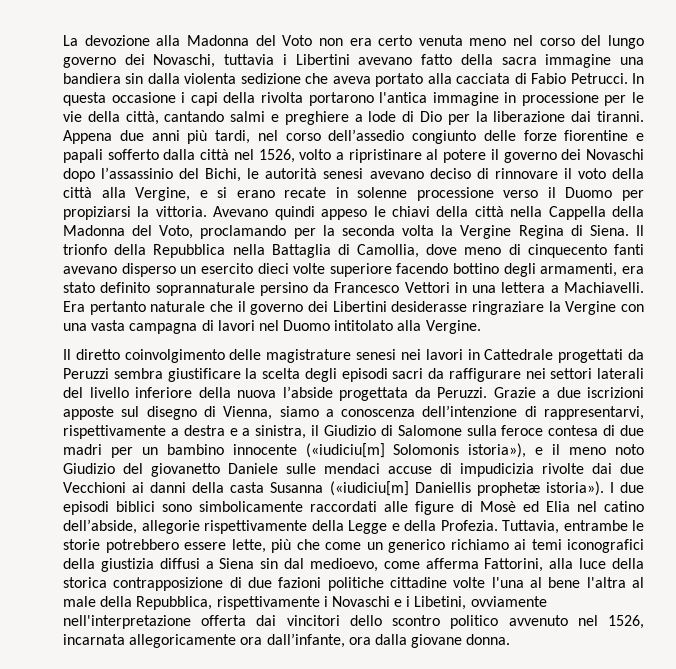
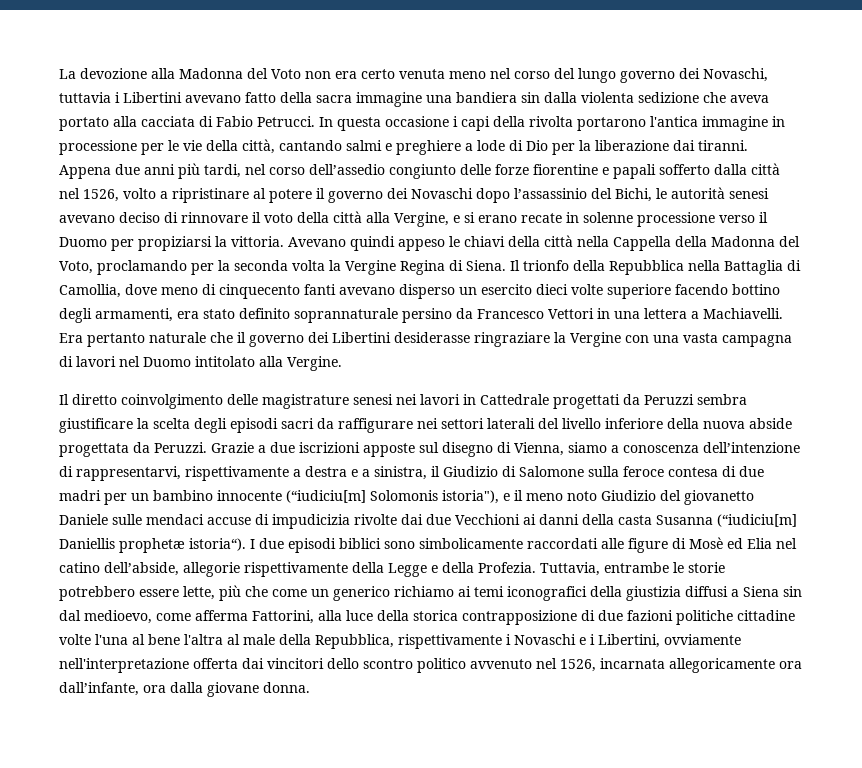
- Il diretto coinvolgimento delle magistrature senesi nei lavori in Cattedrale progettati da Peruzzi sembra giustificare la scelta degli episodi sacri da raffigurare nei settori laterali del livello inferiore della nuova l’abside progettata da Peruzzi.
+ Il diretto coinvolgimento delle magistrature senesi nei lavori in Cattedrale progettati da Peruzzi sembra giustificare la scelta degli episodi sacri da raffigurare nei settori laterali del livello inferiore della nuova abside progettata da Peruzzi.
- Grazie a due iscrizioni apposte sul disegno di Vienna, siamo a conoscenza dell’intenzione di rappresentarvi, rispettivamente a destra e a sinistra, il Giudizio di Salomone sulla feroce contesa di due madri per un bambino innocente («iudiciu[m] Solomonis istoria»), e il meno noto Giudizio del giovanetto Daniele sulle mendaci accuse di impudicizia rivolte dai due Vecchioni ai danni della casta Susanna («iudiciu[m] Daniellis prophetæ istoria»).
+ Grazie a due iscrizioni apposte sul disegno di Vienna, siamo a conoscenza dell’intenzione di rappresentarvi, rispettivamente a destra e a sinistra, il Giudizio di Salomone sulla feroce contesa di due madri per un bambino innocente (“iudiciu[m] Solomonis istoria"), e il meno noto Giudizio del giovanetto Daniele sulle mendaci accuse di impudicizia rivolte dai due Vecchioni ai danni della casta Susanna (“iudiciu[m] Daniellis prophetæ istoria“).
- Tuttavia, entrambe le storie potrebbero essere lette, più che come un generico richiamo ai temi iconografici della giustizia diffusi a Siena sin dal medioevo, come afferma Fattorini, alla luce della storica contrapposizione di due fazioni politiche cittadine volte l'una al bene l'altra al male della Repubblica, rispettivamente i Novaschi e i Libetini, ovviamente nell'interpretazione offerta dai vincitori dello scontro politico avvenuto nel 1526, incarnata allegoricamente ora dall’infante, ora dalla giovane donna.
+ Tuttavia, entrambe le storie potrebbero essere lette, più che come un generico richiamo ai temi iconografici della giustizia diffusi a Siena sin dal medioevo, come afferma Fattorini, alla luce della storica contrapposizione di due fazioni politiche cittadine volte l'una al bene l'altra al male della Repubblica, rispettivamente i Novaschi e i Libertini, ovviamente nell'interpretazione offerta dai vincitori dello scontro politico avvenuto nel 1526, incarnata allegoricamente ora dall’infante, ora dalla giovane donna.

